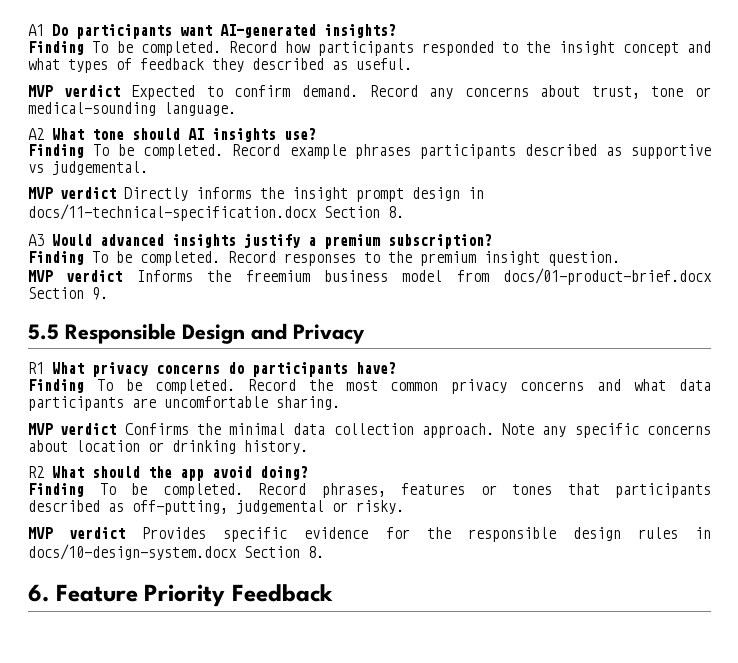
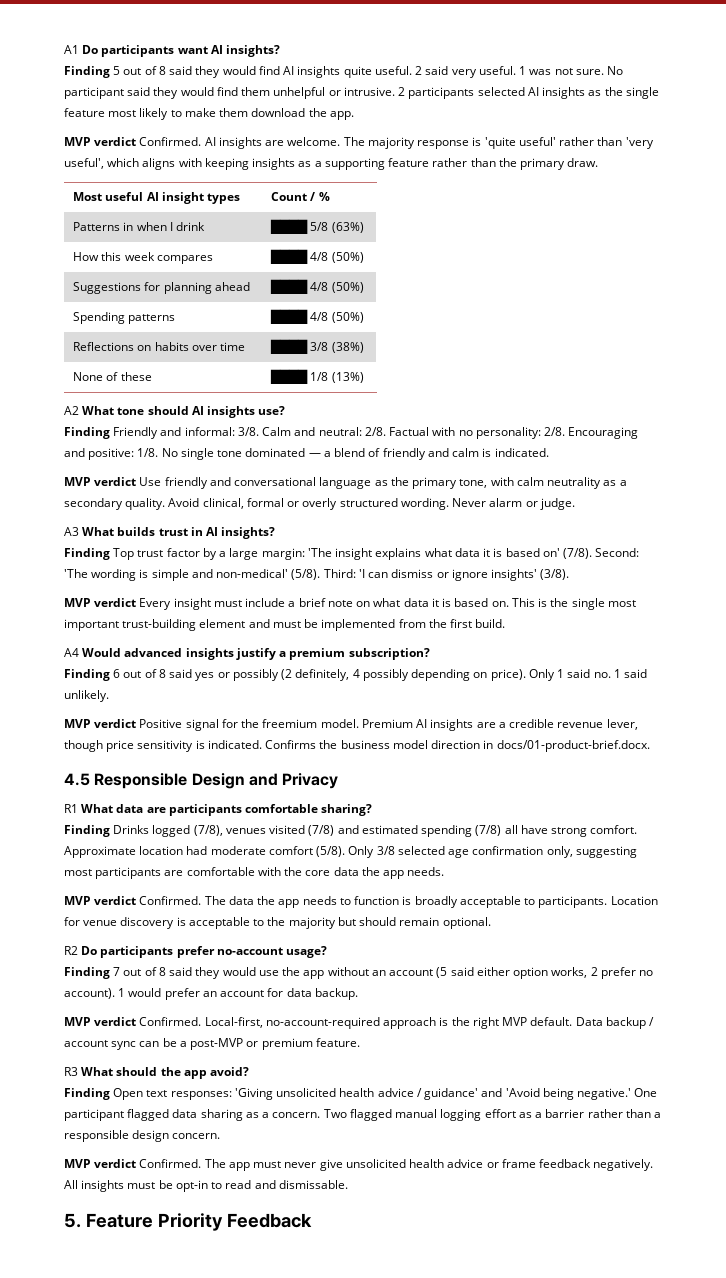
- A1 Do participants want AI-generated insights?
- Finding To be completed. Record how participants responded to the insight concept and what types of feedback they described as useful.
- MVP verdict Expected to confirm demand. Record any concerns about trust, tone or medical-sounding language.
+ A1 Do participants want AI insights?
+ Finding 5 out of 8 said they would find AI insights quite useful. 2 said very useful. 1 was not sure. No participant said they would find them unhelpful or intrusive. 2 participants selected AI insights as the single feature most likely to make them download the app.
+ MVP verdict Confirmed. AI insights are welcome. The majority response is 'quite useful' rather than 'very useful', which aligns with keeping insights as a supporting feature rather than the primary draw.
+ Most useful AI insight types | Count / %
+ Patterns in when I drink | ████ 5/8 (63%)
+ How this week compares | ████ 4/8 (50%)
+ Suggestions for planning ahead | ████ 4/8 (50%)
+ Spending patterns | ████ 4/8 (50%)
+ Reflections on habits over time | ████ 3/8 (38%)
+ None of these | ████ 1/8 (13%)
- Finding To be completed. Record example phrases participants described as supportive vs judgemental.
- MVP verdict Directly informs the insight prompt design in docs/11-technical-specification.docx Section 8.
- A3 Would advanced insights justify a premium subscription?
+ Finding Friendly and informal: 3/8. Calm and neutral: 2/8. Factual with no personality: 2/8. Encouraging and positive: 1/8. No single tone dominated — a blend of friendly and calm is indicated.
+ MVP verdict Use friendly and conversational language as the primary tone, with calm neutrality as a secondary quality. Avoid clinical, formal or overly structured wording. Never alarm or judge.
+ A3 What builds trust in AI insights?
+ Finding Top trust factor by a large margin: 'The insight explains what data it is based on' (7/8). Second: 'The wording is simple and non-medical' (5/8). Third: 'I can dismiss or ignore insights' (3/8).
+ MVP verdict Every insight must include a brief note on what data it is based on. This is the single most important trust-building element and must be implemented from the first build.
+ A4 Would advanced insights justify a premium subscription?
- Finding To be completed. Record responses to the premium insight question.
- MVP verdict Informs the freemium business model from docs/01-product-brief.docx Section 9.
- 5.5 Responsible Design and Privacy
+ Finding 6 out of 8 said yes or possibly (2 definitely, 4 possibly depending on price). Only 1 said no. 1 said unlikely.
+ MVP verdict Positive signal for the freemium model. Premium AI insights are a credible revenue lever, though price sensitivity is indicated. Confirms the business model direction in docs/01-product-brief.docx.
+ 4.5 Responsible Design and Privacy
- R1 What privacy concerns do participants have?
- Finding To be completed. Record the most common privacy concerns and what data participants are uncomfortable sharing.
- MVP verdict Confirms the minimal data collection approach. Note any specific concerns about location or drinking history.
- R2 What should the app avoid doing?
- Finding To be completed. Record phrases, features or tones that participants described as off-putting, judgemental or risky.
- MVP verdict Provides specific evidence for the responsible design rules in docs/10-design-system.docx Section 8.
- 6. Feature Priority Feedback
+ R1 What data are participants comfortable sharing?
+ Finding Drinks logged (7/8), venues visited (7/8) and estimated spending (7/8) all have strong comfort. Approximate location had moderate comfort (5/8). Only 3/8 selected age confirmation only, suggesting most participants are comfortable with the core data the app needs.
+ MVP verdict Confirmed. The data the app needs to function is broadly acceptable to participants. Location for venue discovery is acceptable to the majority but should remain optional.
+ R2 Do participants prefer no-account usage?
+ Finding 7 out of 8 said they would use the app without an account (5 said either option works, 2 prefer no account). 1 would prefer an account for data backup.
+ MVP verdict Confirmed. Local-first, no-account-required approach is the right MVP default. Data backup / account sync can be a post-MVP or premium feature.
+ R3 What should the app avoid?
+ Finding Open text responses: 'Giving unsolicited health advice / guidance' and 'Avoid being negative.' One participant flagged data sharing as a concern. Two flagged manual logging effort as a barrier rather than a responsible design concern.
+ MVP verdict Confirmed. The app must never give unsolicited health advice or frame feedback negatively. All insights must be opt-in to read and dismissable.
+ 5. Feature Priority Feedback

